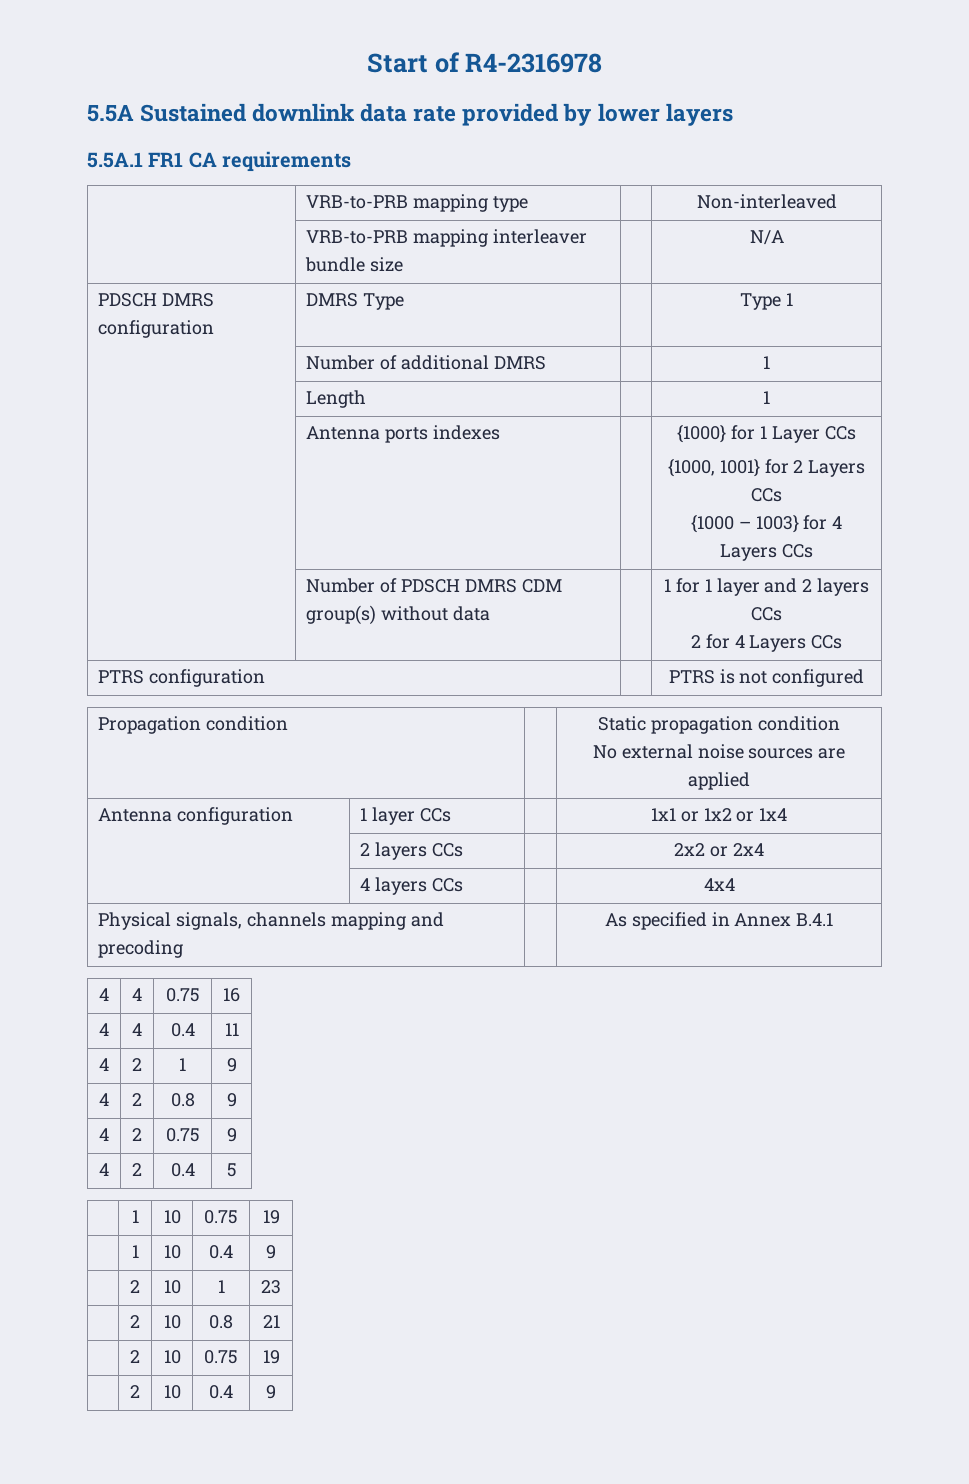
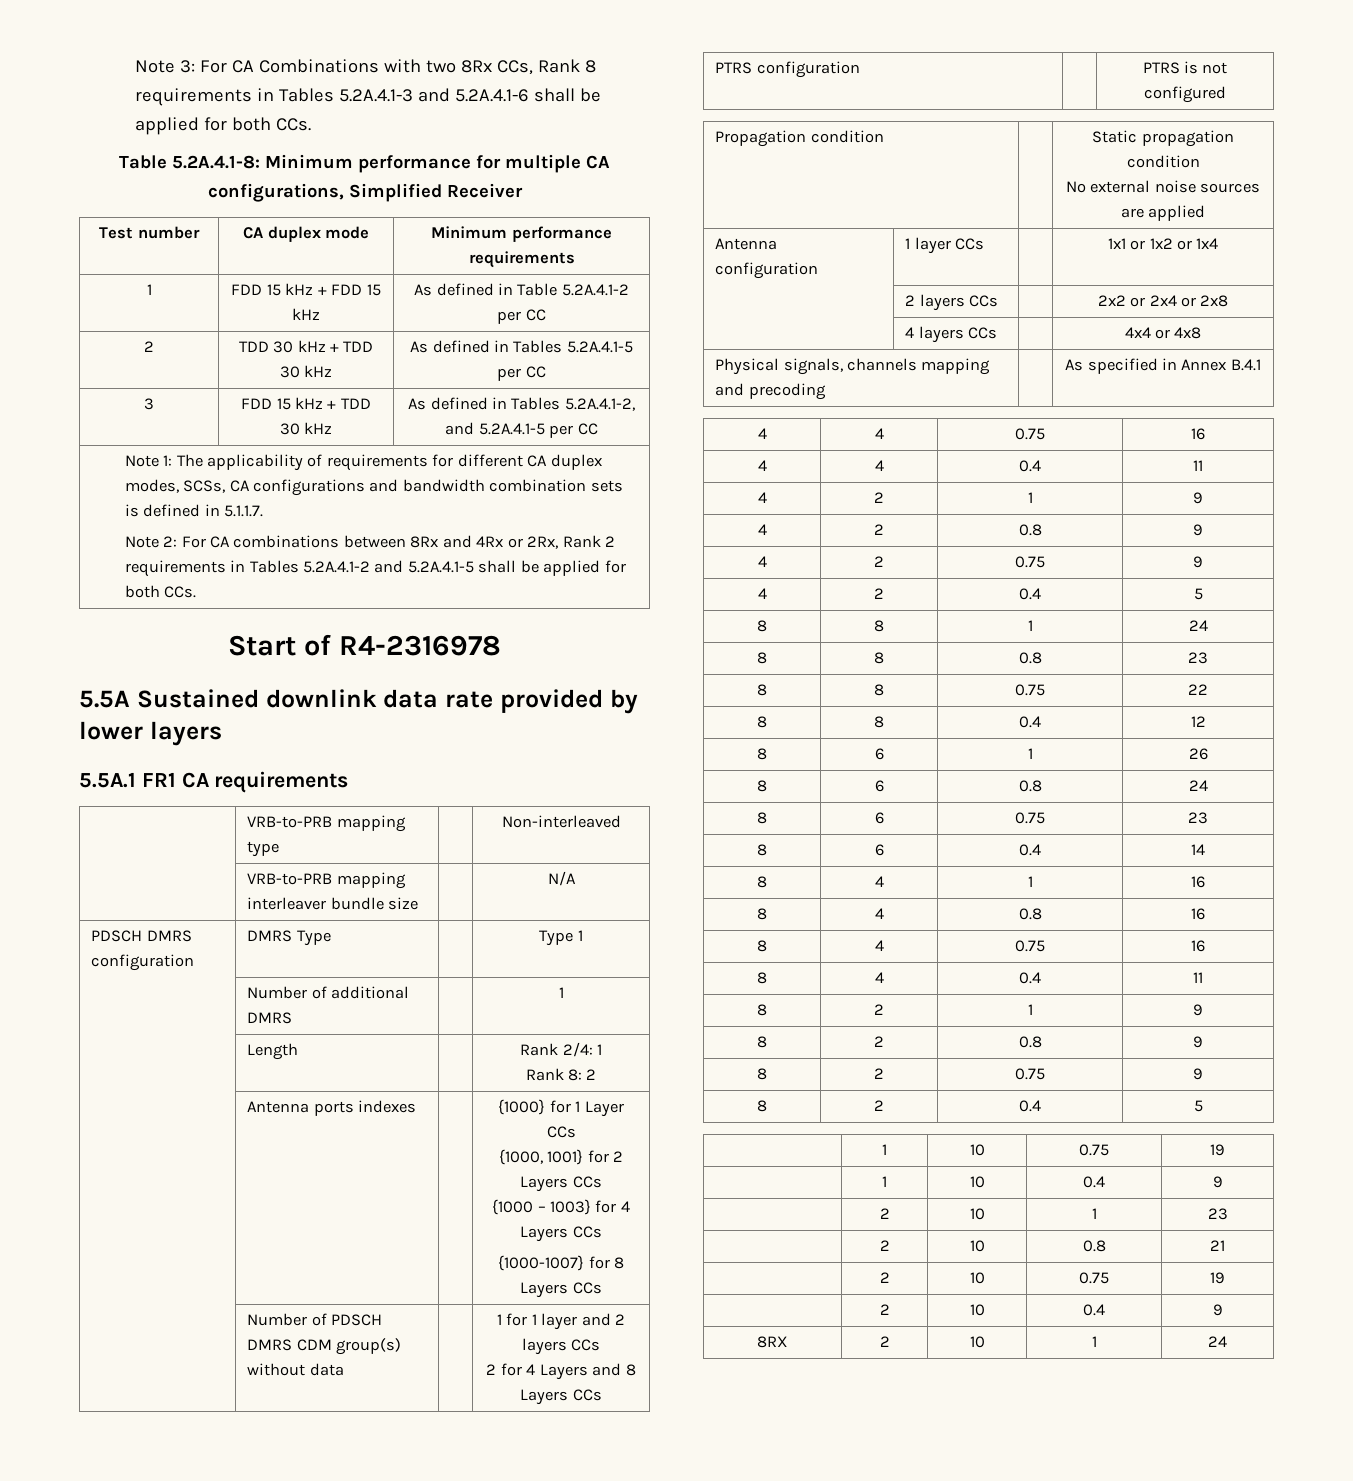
+ Note 3: For CA Combinations with two 8Rx CCs, Rank 8 requirements in Tables 5.2A.4.1-3 and 5.2A.4.1-6 shall be applied for both CCs.
+ Table 5.2A.4.1-8: Minimum performance for multiple CA configurations, Simplified Receiver
+ Test number | CA duplex mode | Minimum performance requirements
+ 1 | FDD 15 kHz + FDD 15 kHz | As defined in Table 5.2A.4.1-2 per CC
+ 2 | TDD 30 kHz + TDD 30 kHz | As defined in Tables 5.2A.4.1-5 per CC
+ 3 | FDD 15 kHz + TDD 30 kHz | As defined in Tables 5.2A.4.1-2, and 5.2A.4.1-5 per CC
+ Note 1: The applicability of requirements for different CA duplex modes, SCSs, CA configurations and bandwidth combination sets is defined in 5.1.1.7.
+ Note 2: For CA combinations between 8Rx and 4Rx or 2Rx, Rank 2 requirements in Tables 5.2A.4.1-2 and 5.2A.4.1-5 shall be applied for both CCs.
- | Length | | 1
+ | Length | | Rank 2/4: 1
+ Rank 8: 2
  | Antenna ports indexes | | {1000} for 1 Layer CCs
  {1000, 1001} for 2 Layers CCs
  {1000 – 1003} for 4 Layers CCs
+ {1000-1007} for 8 Layers CCs
  | Number of PDSCH DMRS CDM group(s) without data | | 1 for 1 layer and 2 layers CCs
- 2 for 4 Layers CCs
+ 2 for 4 Layers and 8 Layers CCs
- | 2 layers CCs | | 2x2 or 2x4
+ | 2 layers CCs | | 2x2 or 2x4 or 2x8
- | 4 layers CCs | | 4x4
+ | 4 layers CCs | | 4x4 or 4x8
+ 8 | 8 | 1 | 24
+ 8 | 8 | 0.8 | 23
+ 8 | 8 | 0.75 | 22
+ 8 | 8 | 0.4 | 12
+ 8 | 6 | 1 | 26
+ 8 | 6 | 0.8 | 24
+ 8 | 6 | 0.75 | 23
+ 8 | 6 | 0.4 | 14
+ 8 | 4 | 1 | 16
+ 8 | 4 | 0.8 | 16
+ 8 | 4 | 0.75 | 16
+ 8 | 4 | 0.4 | 11
+ 8 | 2 | 1 | 9
+ 8 | 2 | 0.8 | 9
+ 8 | 2 | 0.75 | 9
+ 8 | 2 | 0.4 | 5
+ 8RX | 2 | 10 | 1 | 24

